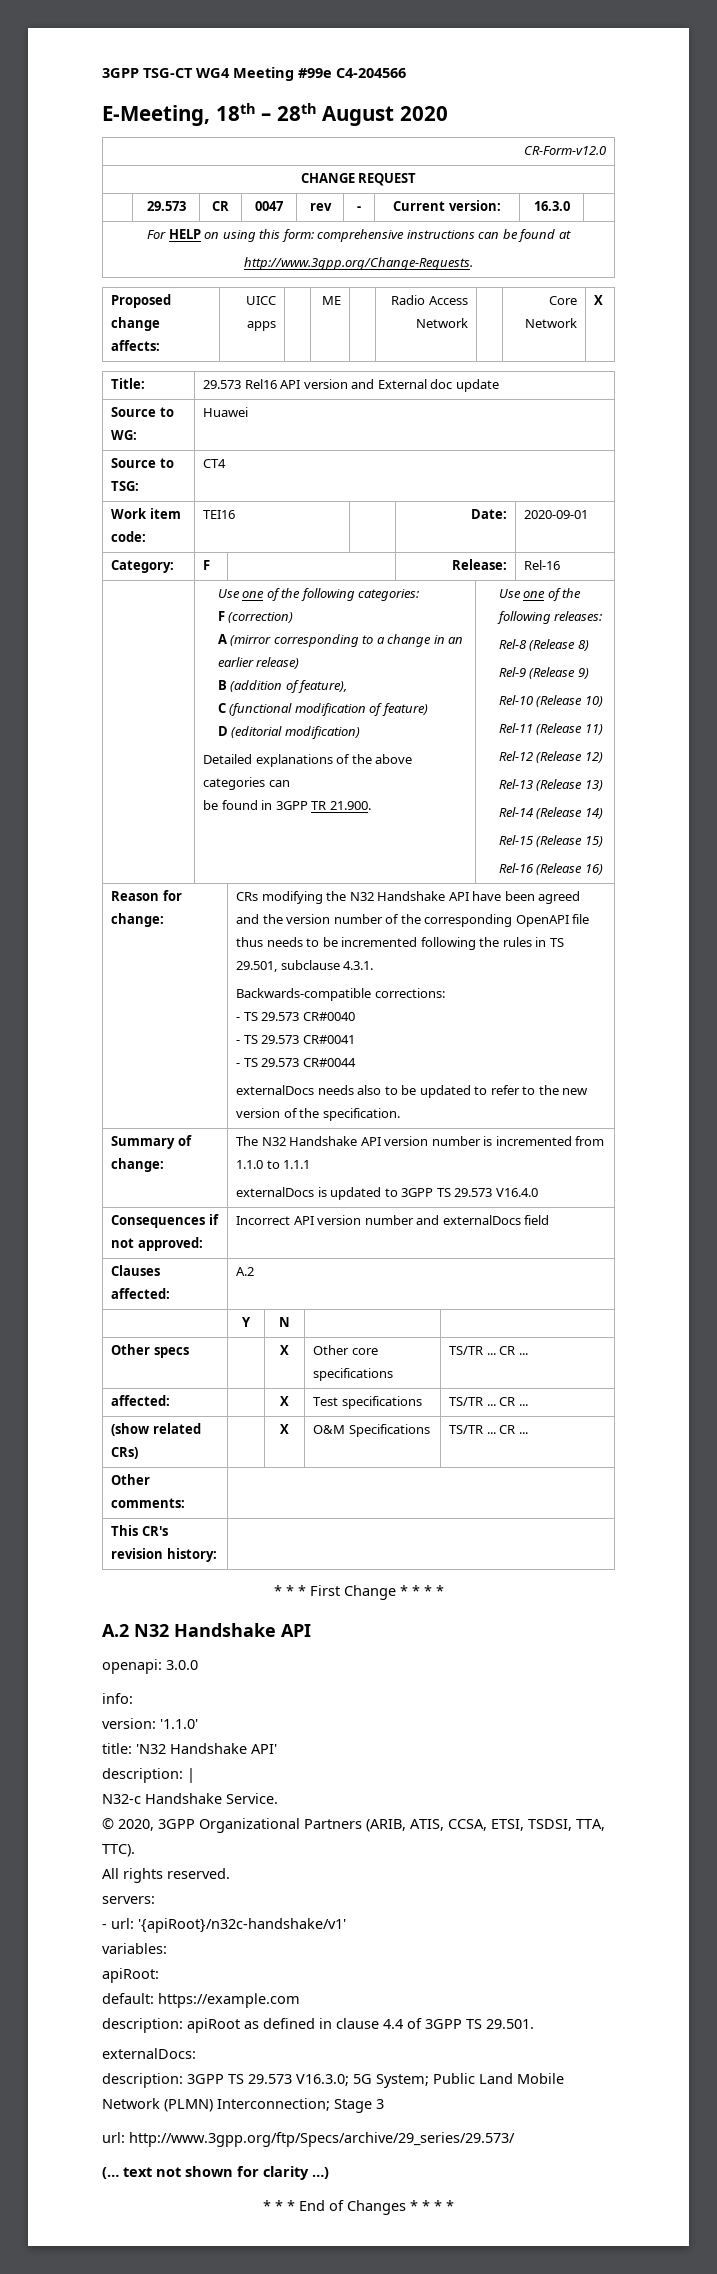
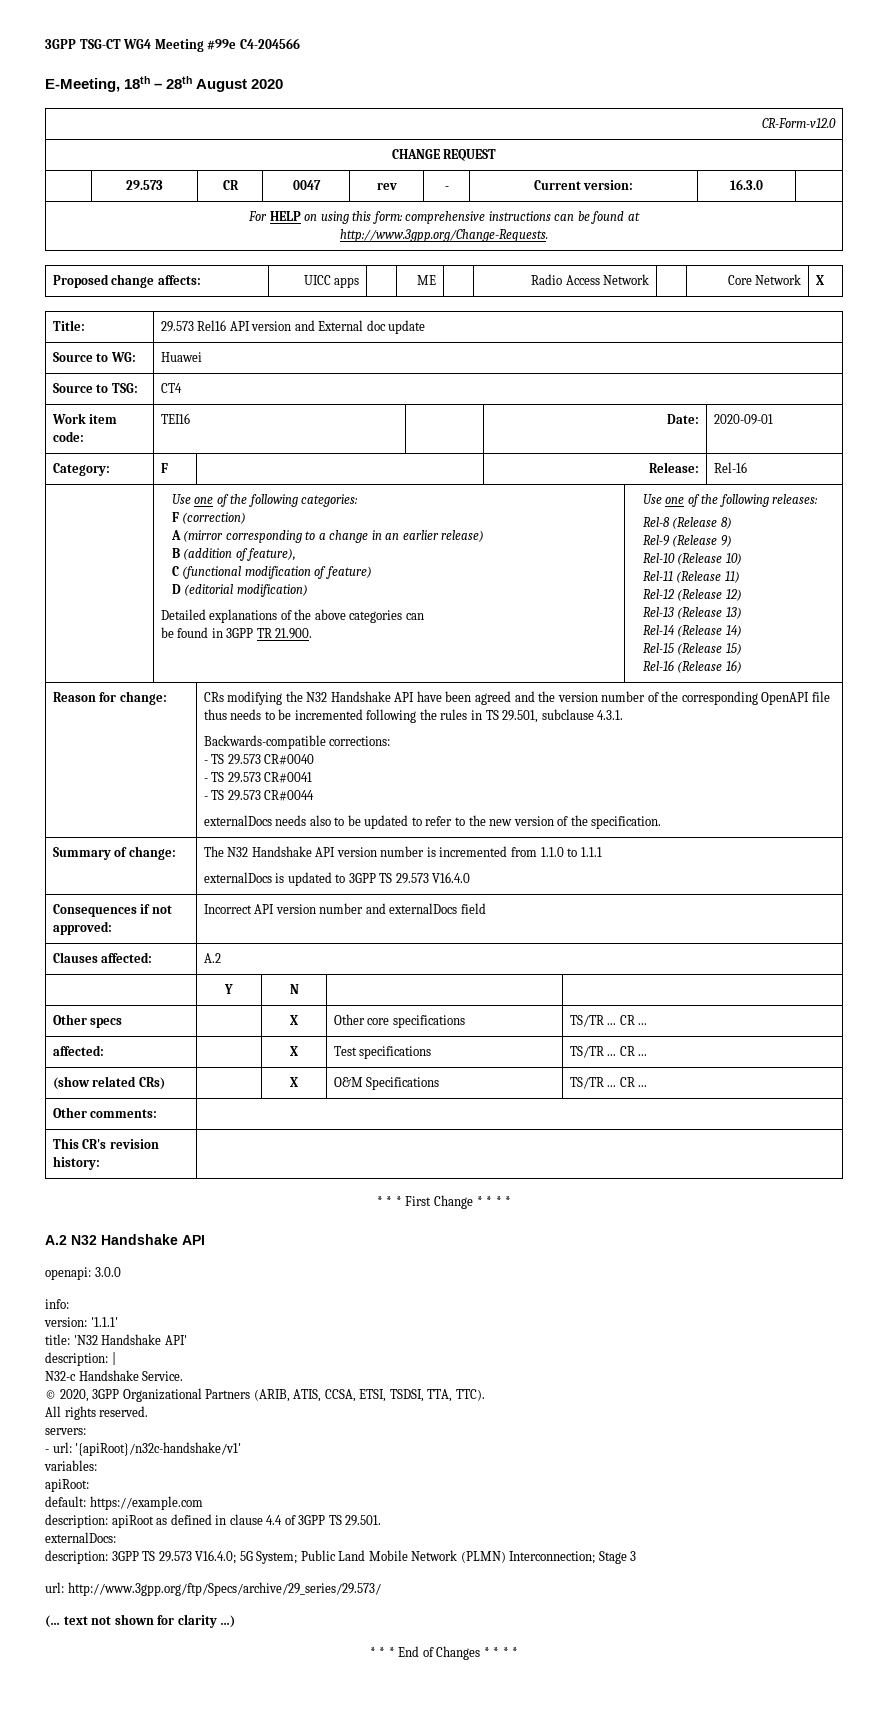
- version: '1.1.0'
+ version: '1.1.1'
- description: 3GPP TS 29.573 V16.3.0; 5G System; Public Land Mobile Network (PLMN) Interconnection; Stage 3
+ description: 3GPP TS 29.573 V16.4.0; 5G System; Public Land Mobile Network (PLMN) Interconnection; Stage 3

